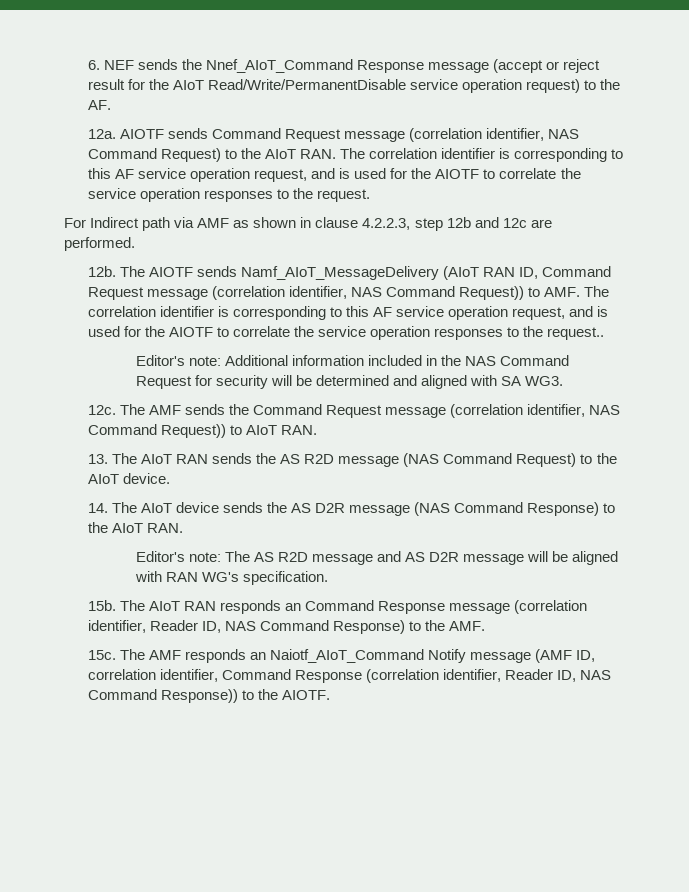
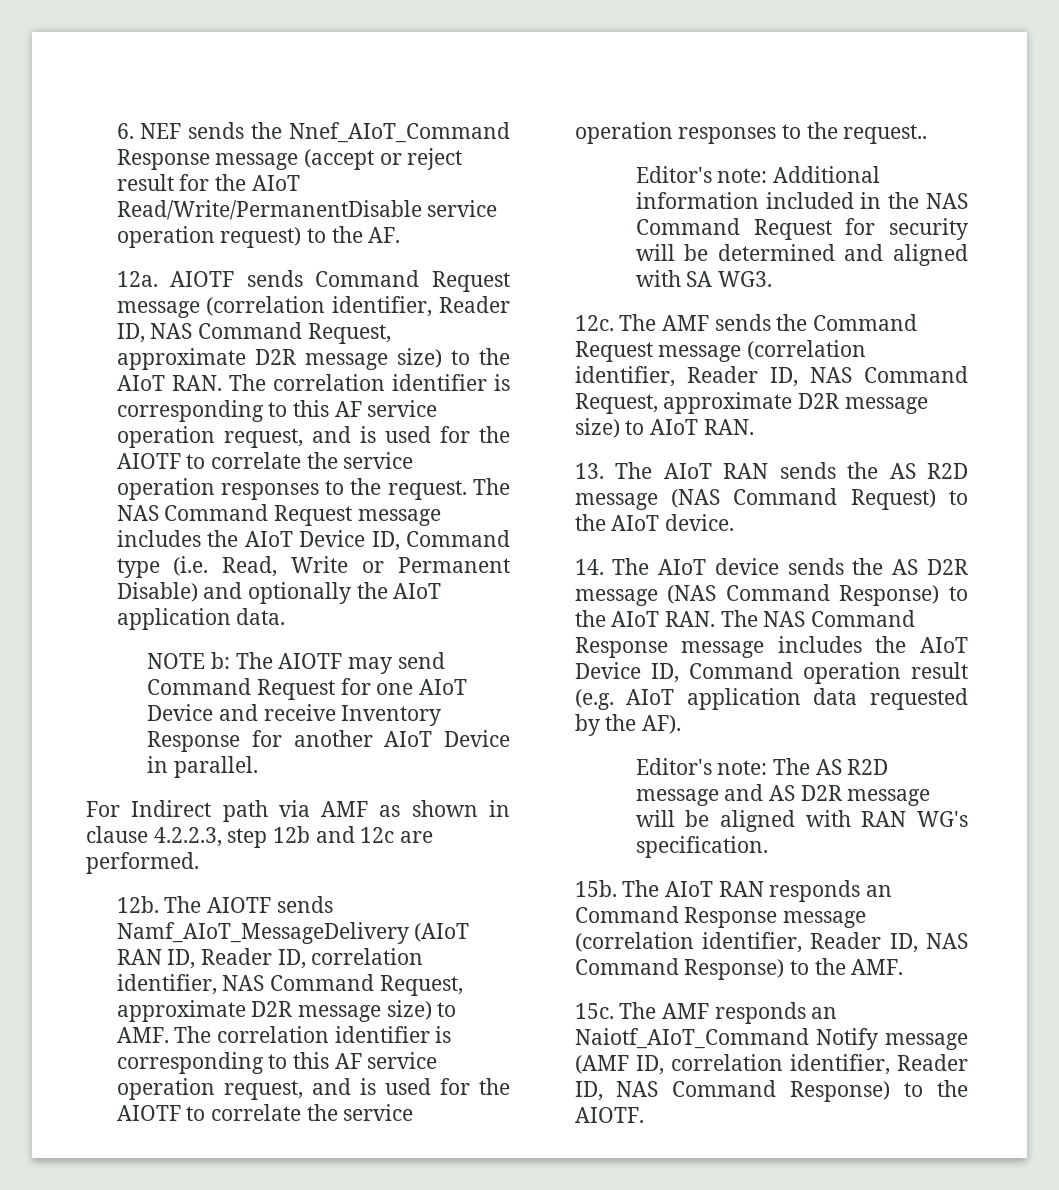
- AIOTF sends Command Request message (correlation identifier, NAS Command Request) to the AIoT RAN. The correlation identifier is corresponding to this AF service operation request, and is used for the AIOTF to correlate the service operation responses to the request.
+ AIOTF sends Command Request message (correlation identifier, Reader ID, NAS Command Request, approximate D2R message size) to the AIoT RAN. The correlation identifier is corresponding to this AF service operation request, and is used for the AIOTF to correlate the service operation responses to the request. The NAS Command Request message includes the AIoT Device ID, Command type (i.e. Read, Write or Permanent Disable) and optionally the AIoT application data.
+ NOTE b: The AIOTF may send Command Request for one AIoT Device and receive Inventory Response for another AIoT Device in parallel.
- The AIOTF sends Namf_AIoT_MessageDelivery (AIoT RAN ID, Command Request message (correlation identifier, NAS Command Request)) to AMF. The correlation identifier is corresponding to this AF service operation request, and is used for the AIOTF to correlate the service operation responses to the request..
+ The AIOTF sends Namf_AIoT_MessageDelivery (AIoT RAN ID, Reader ID, correlation identifier, NAS Command Request, approximate D2R message size) to AMF. The correlation identifier is corresponding to this AF service operation request, and is used for the AIOTF to correlate the service operation responses to the request..
- The AMF sends the Command Request message (correlation identifier, NAS Command Request)) to AIoT RAN.
+ The AMF sends the Command Request message (correlation identifier, Reader ID, NAS Command Request, approximate D2R message size) to AIoT RAN.
- 14. The AIoT device sends the AS D2R message (NAS Command Response) to the AIoT RAN.
+ 14. The AIoT device sends the AS D2R message (NAS Command Response) to the AIoT RAN. The NAS Command Response message includes the AIoT Device ID, Command operation result (e.g. AIoT application data requested by the AF).
- The AMF responds an Naiotf_AIoT_Command Notify message (AMF ID, correlation identifier, Command Response (correlation identifier, Reader ID, NAS Command Response)) to the AIOTF.
+ The AMF responds an Naiotf_AIoT_Command Notify message (AMF ID, correlation identifier, Reader ID, NAS Command Response) to the AIOTF.

